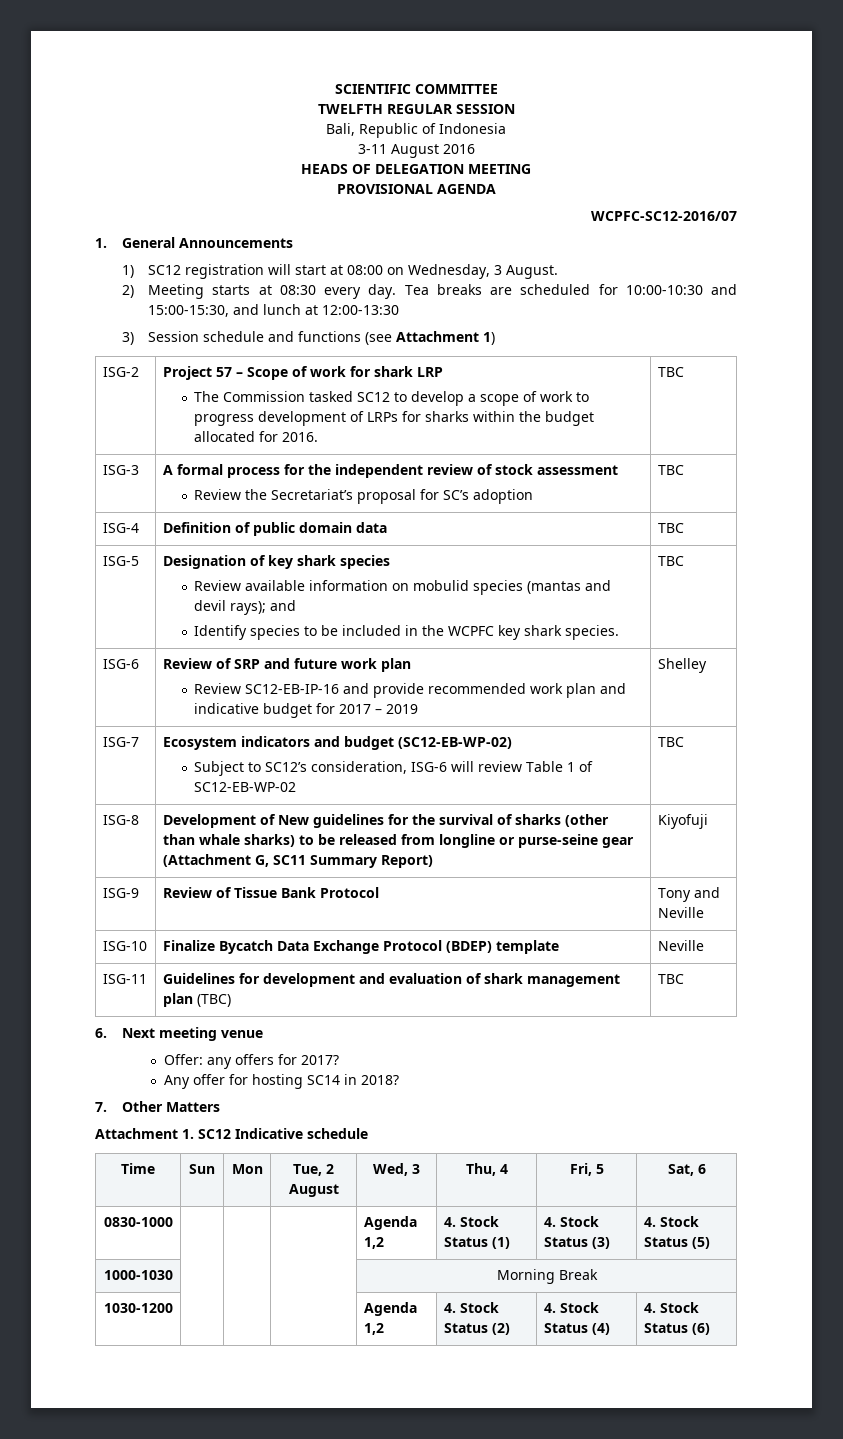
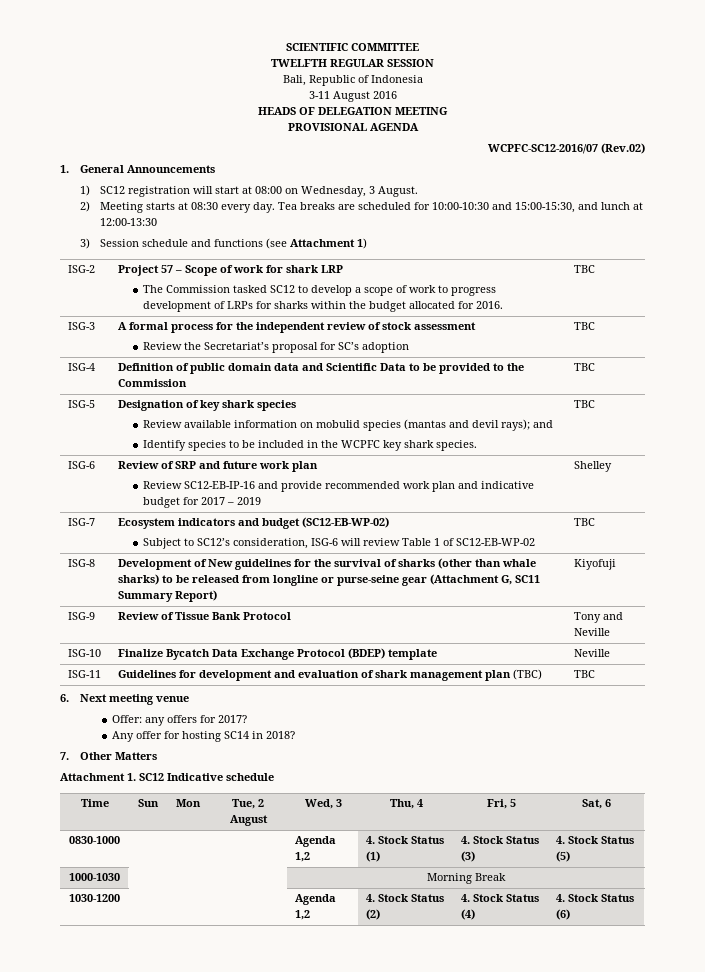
- WCPFC-SC12-2016/07
+ WCPFC-SC12-2016/07 (Rev.02)
- ISG-4 | Definition of public domain data | TBC
+ ISG-4 | Definition of public domain data and Scientific Data to be provided to the Commission | TBC

